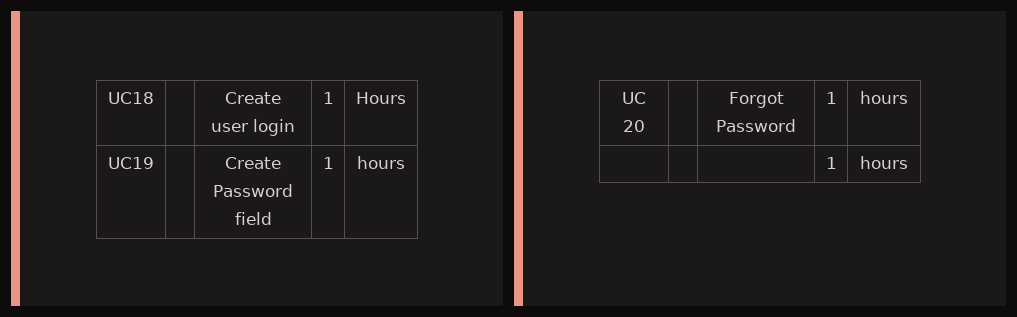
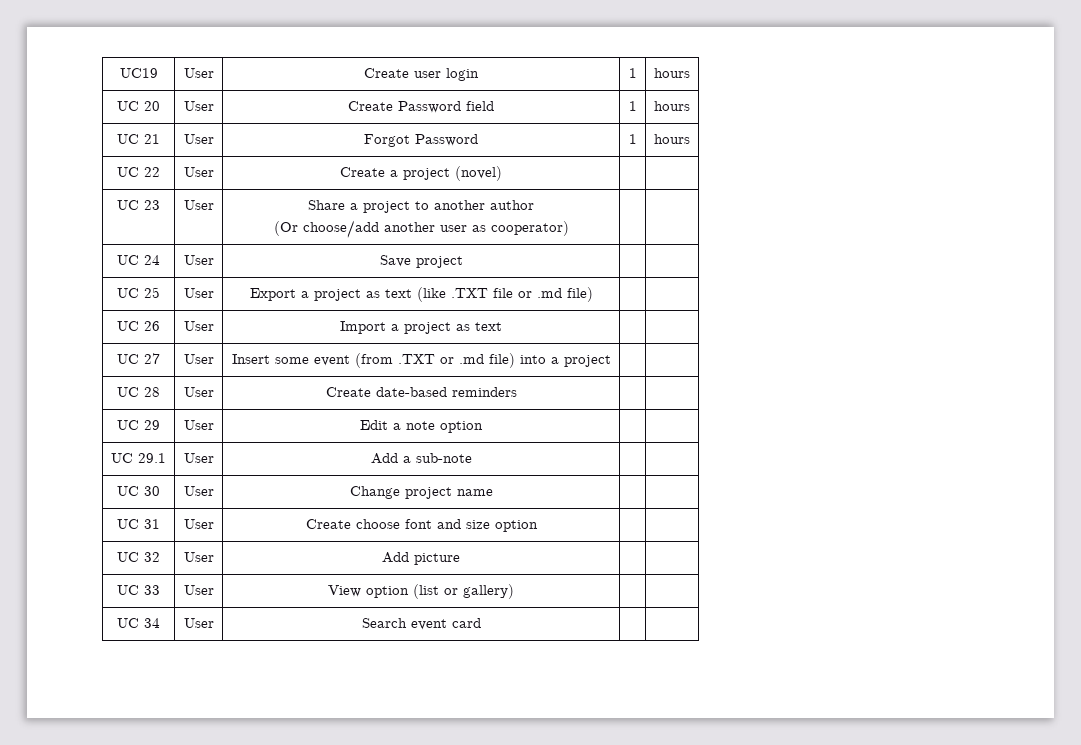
- UC18 | | Create user login | 1 | Hours
- UC19 | | Create Password field | 1 | hours
+ UC19 | User | Create user login | 1 | hours
+ UC 20 | User | Create Password field | 1 | hours
- UC 20 | | Forgot Password | 1 | hours
+ UC 21 | User | Forgot Password | 1 | hours
- | | | 1 | hours
+ UC 22 | User | Create a project (novel) | |
+ UC 23 | User | Share a project to another author
+ (Or choose/add another user as cooperator) | |
+ UC 24 | User | Save project | |
+ UC 25 | User | Export a project as text (like .TXT file or .md file) | |
+ UC 26 | User | Import a project as text | |
+ UC 27 | User | Insert some event (from .TXT or .md file) into a project | |
+ UC 28 | User | Create date-based reminders | |
+ UC 29 | User | Edit a note option | |
+ UC 29.1 | User | Add a sub-note | |
+ UC 30 | User | Change project name | |
+ UC 31 | User | Create choose font and size option | |
+ UC 32 | User | Add picture | |
+ UC 33 | User | View option (list or gallery) | |
+ UC 34 | User | Search event card | |

